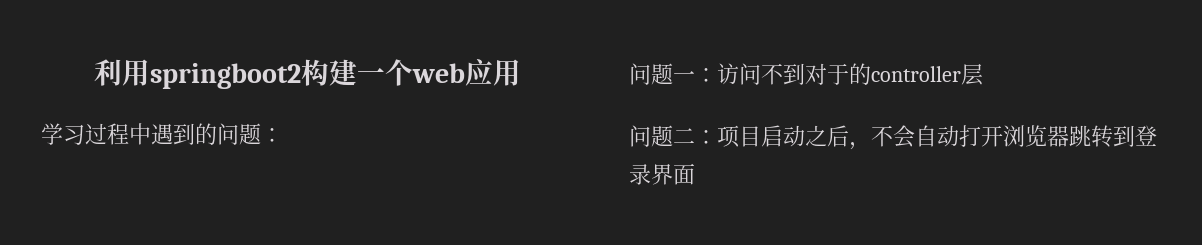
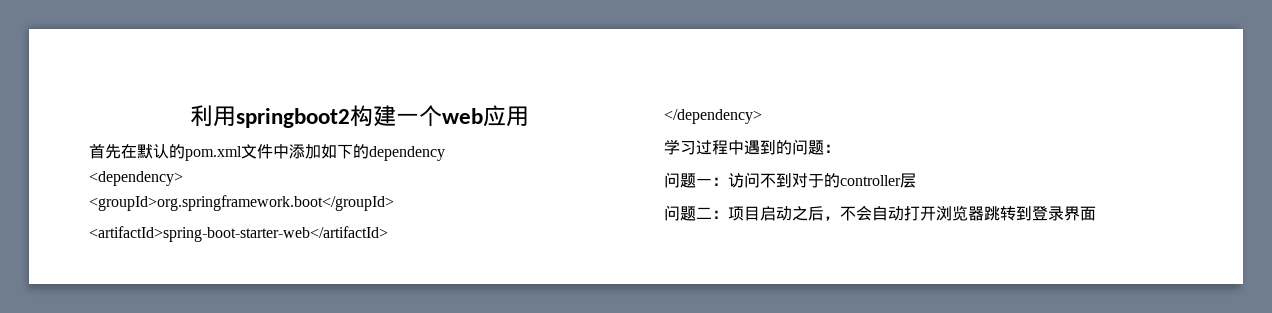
+ 首先在默认的pom.xml文件中添加如下的dependency
+ <dependency>
+ <groupId>org.springframework.boot</groupId>
+ <artifactId>spring-boot-starter-web</artifactId>
+ </dependency>

